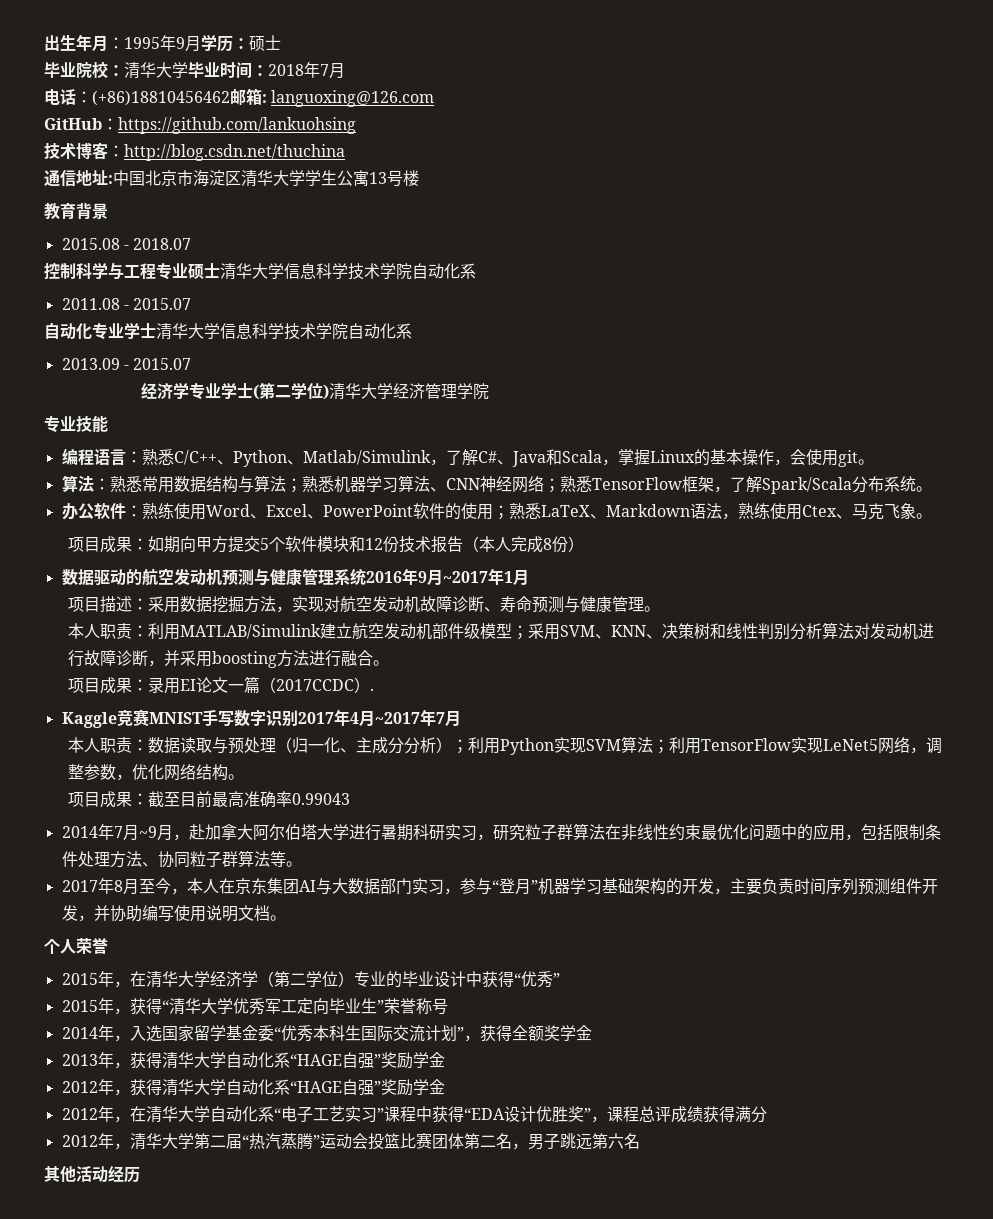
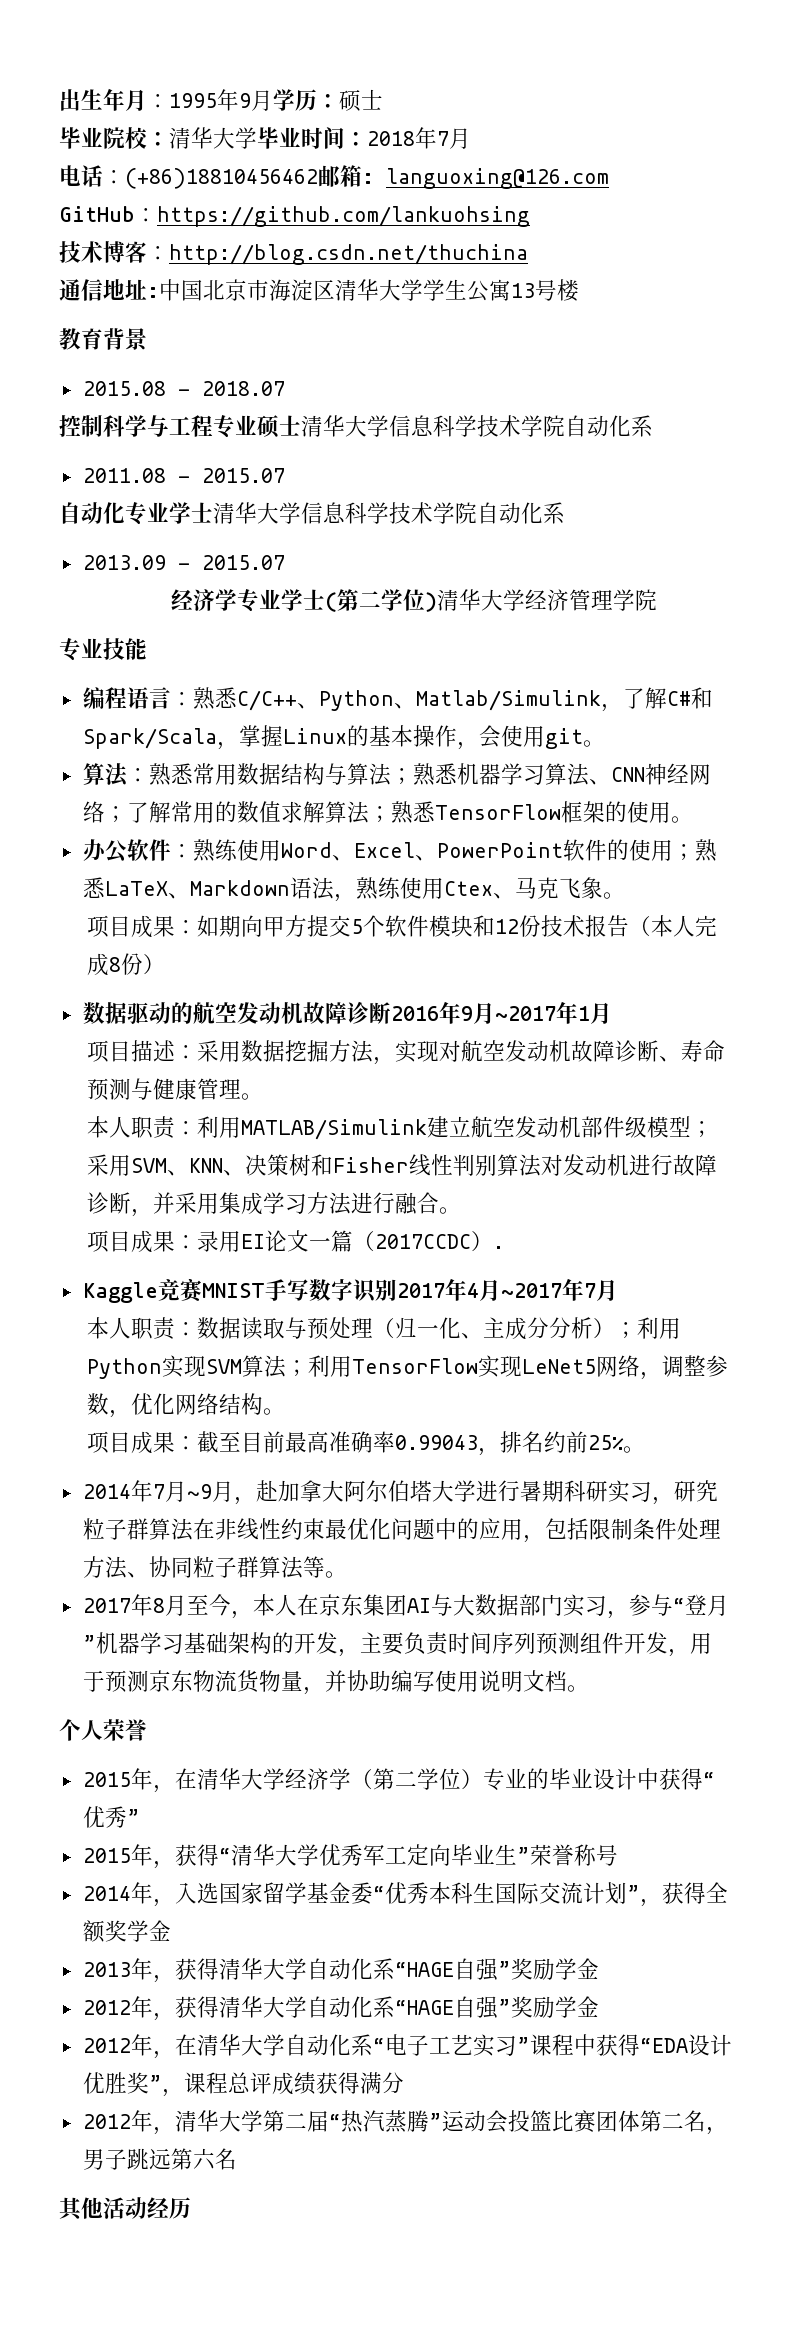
- 编程语言：熟悉C/C++、Python、Matlab/Simulink，了解C#、Java和Scala，掌握Linux的基本操作，会使用git。
+ 编程语言：熟悉C/C++、Python、Matlab/Simulink，了解C#和Spark/Scala，掌握Linux的基本操作，会使用git。
- 算法：熟悉常用数据结构与算法；熟悉机器学习算法、CNN神经网络；熟悉TensorFlow框架，了解Spark/Scala分布系统。
+ 算法：熟悉常用数据结构与算法；熟悉机器学习算法、CNN神经网络；了解常用的数值求解算法；熟悉TensorFlow框架的使用。
- 数据驱动的航空发动机预测与健康管理系统2016年9月~2017年1月
+ 数据驱动的航空发动机故障诊断2016年9月~2017年1月
- 本人职责：利用MATLAB/Simulink建立航空发动机部件级模型；采用SVM、KNN、决策树和线性判别分析算法对发动机进行故障诊断，并采用boosting方法进行融合。
+ 本人职责：利用MATLAB/Simulink建立航空发动机部件级模型；采用SVM、KNN、决策树和Fisher线性判别算法对发动机进行故障诊断，并采用集成学习方法进行融合。
- 项目成果：截至目前最高准确率0.99043
+ 项目成果：截至目前最高准确率0.99043，排名约前25%。
- 2017年8月至今，本人在京东集团AI与大数据部门实习，参与“登月”机器学习基础架构的开发，主要负责时间序列预测组件开发，并协助编写使用说明文档。
+ 2017年8月至今，本人在京东集团AI与大数据部门实习，参与“登月”机器学习基础架构的开发，主要负责时间序列预测组件开发，用于预测京东物流货物量，并协助编写使用说明文档。

